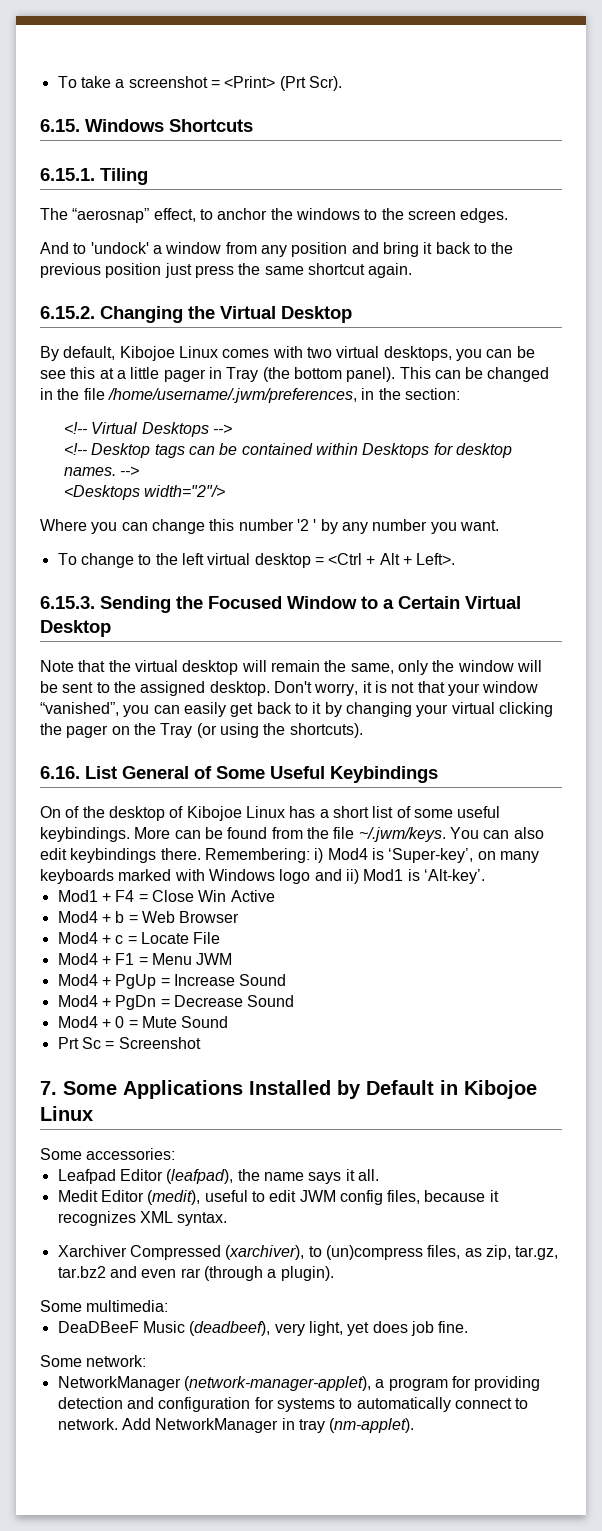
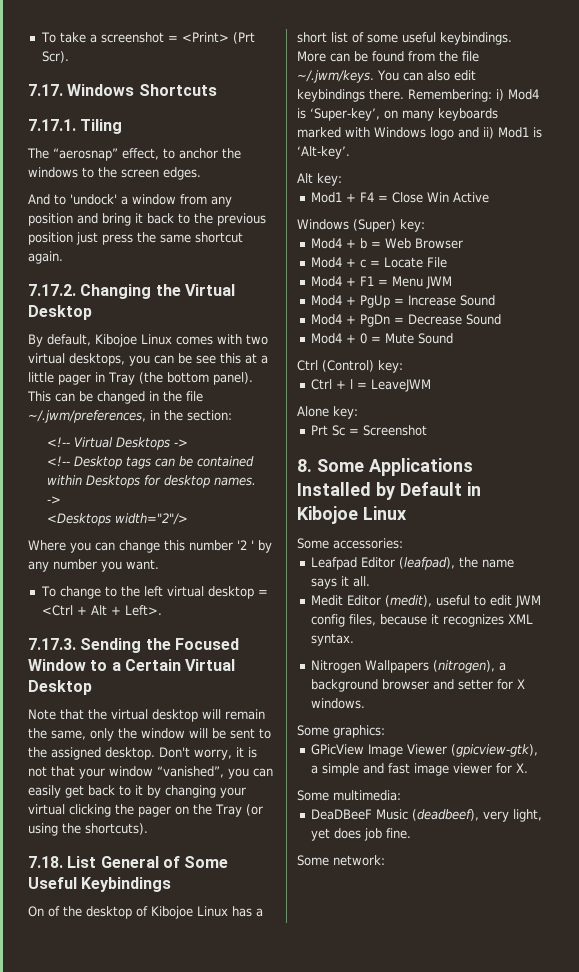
- 6.15. Windows Shortcuts
+ 7.17. Windows Shortcuts
- 6.15.1. Tiling
+ 7.17.1. Tiling
- 6.15.2. Changing the Virtual Desktop
+ 7.17.2. Changing the Virtual Desktop
- This can be changed in the file /home/username/.jwm/preferences, in the section:
+ This can be changed in the file ~/.jwm/preferences, in the section:
- <!-- Virtual Desktops -->
+ <!-- Virtual Desktops ->
- <!-- Desktop tags can be contained within Desktops for desktop names. -->
+ <!-- Desktop tags can be contained within Desktops for desktop names. ->
- 6.15.3. Sending the Focused Window to a Certain Virtual Desktop
+ 7.17.3. Sending the Focused Window to a Certain Virtual Desktop
- 6.16. List General of Some Useful Keybindings
+ 7.18. List General of Some Useful Keybindings
+ Alt key:
+ Windows (Super) key:
+ Ctrl (Control) key:
+ Ctrl + l = LeaveJWM
+ Alone key:
- 7. Some Applications Installed by Default in Kibojoe Linux
+ 8. Some Applications Installed by Default in Kibojoe Linux
- Xarchiver Compressed (xarchiver), to (un)compress files, as zip, tar.gz, tar.bz2 and even rar (through a plugin).
+ Nitrogen Wallpapers (nitrogen), a background browser and setter for X windows.
+ Some graphics:
+ GPicView Image Viewer (gpicview-gtk), a simple and fast image viewer for X.
- NetworkManager (network-manager-applet), a program for providing detection and configuration for systems to automatically connect to network. Add NetworkManager in tray (nm-applet).

